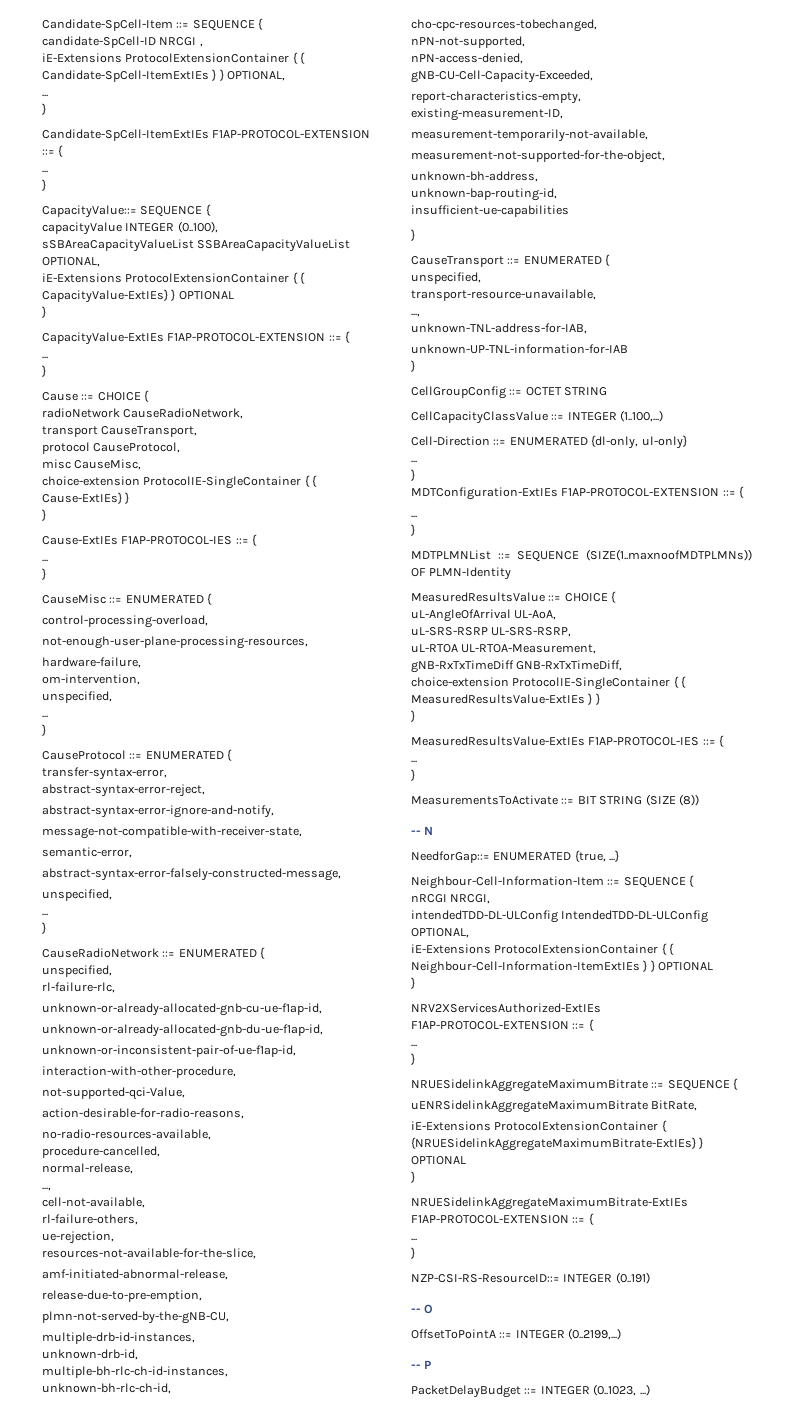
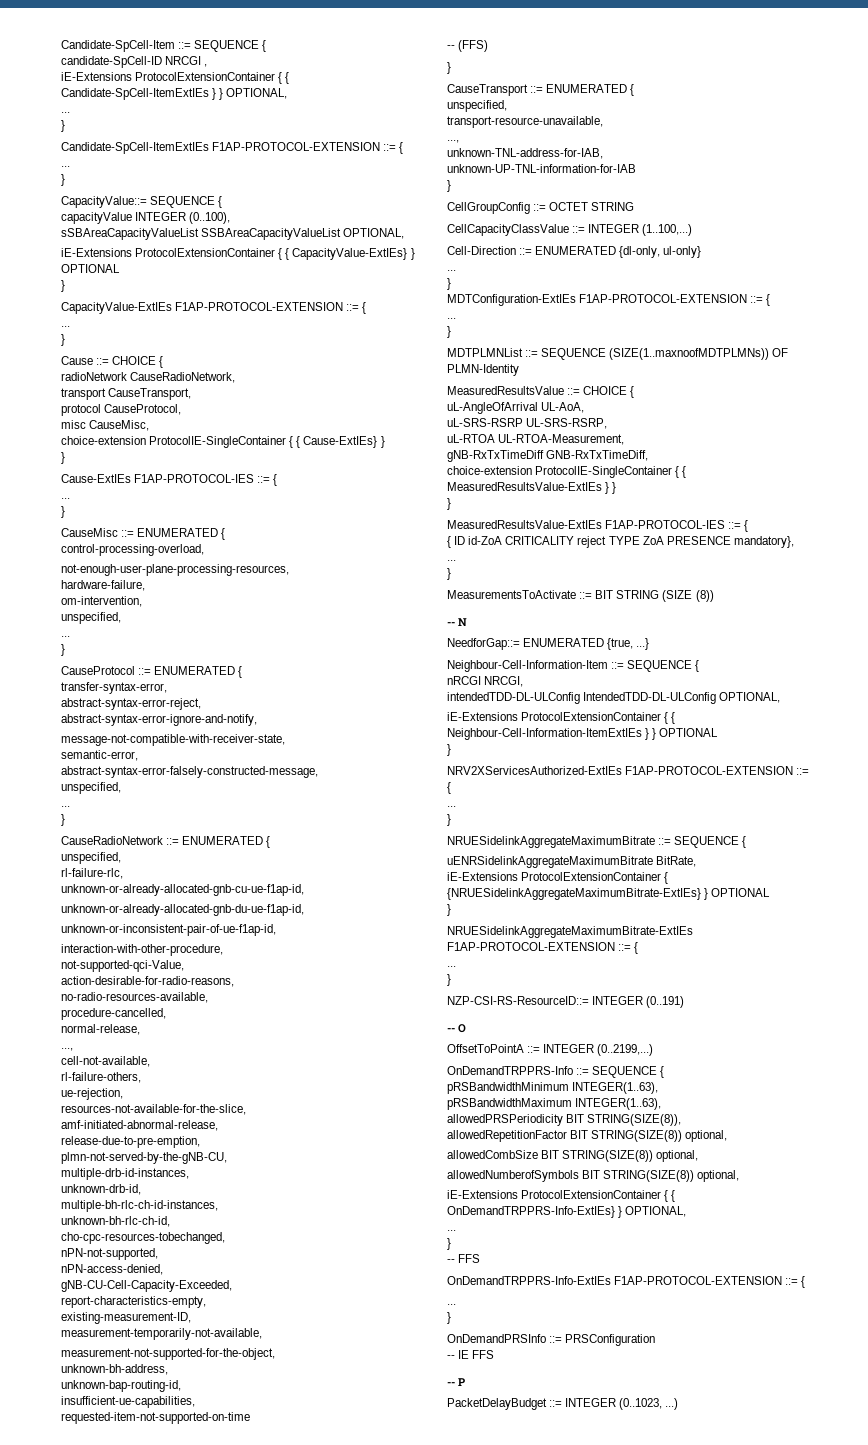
- insufficient-ue-capabilities
+ insufficient-ue-capabilities,
+ requested-item-not-supported-on-time
+ -- (FFS)
+ { ID id-ZoA CRITICALITY reject TYPE ZoA PRESENCE mandatory},
+ OnDemandTRPPRS-Info ::= SEQUENCE {
+ pRSBandwidthMinimum INTEGER(1..63),
+ pRSBandwidthMaximum INTEGER(1..63),
+ allowedPRSPeriodicity BIT STRING(SIZE(8)),
+ allowedRepetitionFactor BIT STRING(SIZE(8)) optional,
+ allowedCombSize BIT STRING(SIZE(8)) optional,
+ allowedNumberofSymbols BIT STRING(SIZE(8)) optional,
+ iE-Extensions ProtocolExtensionContainer { { OnDemandTRPPRS-Info-ExtIEs} } OPTIONAL,
+ ...
+ }
+ -- FFS
+ OnDemandTRPPRS-Info-ExtIEs F1AP-PROTOCOL-EXTENSION ::= {
+ ...
+ }
+ OnDemandPRSInfo ::= PRSConfiguration
+ -- IE FFS

